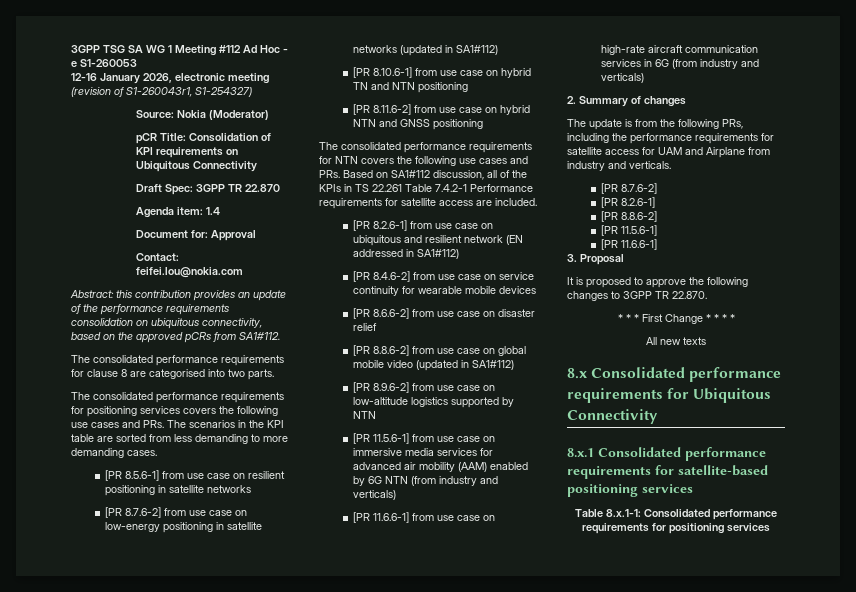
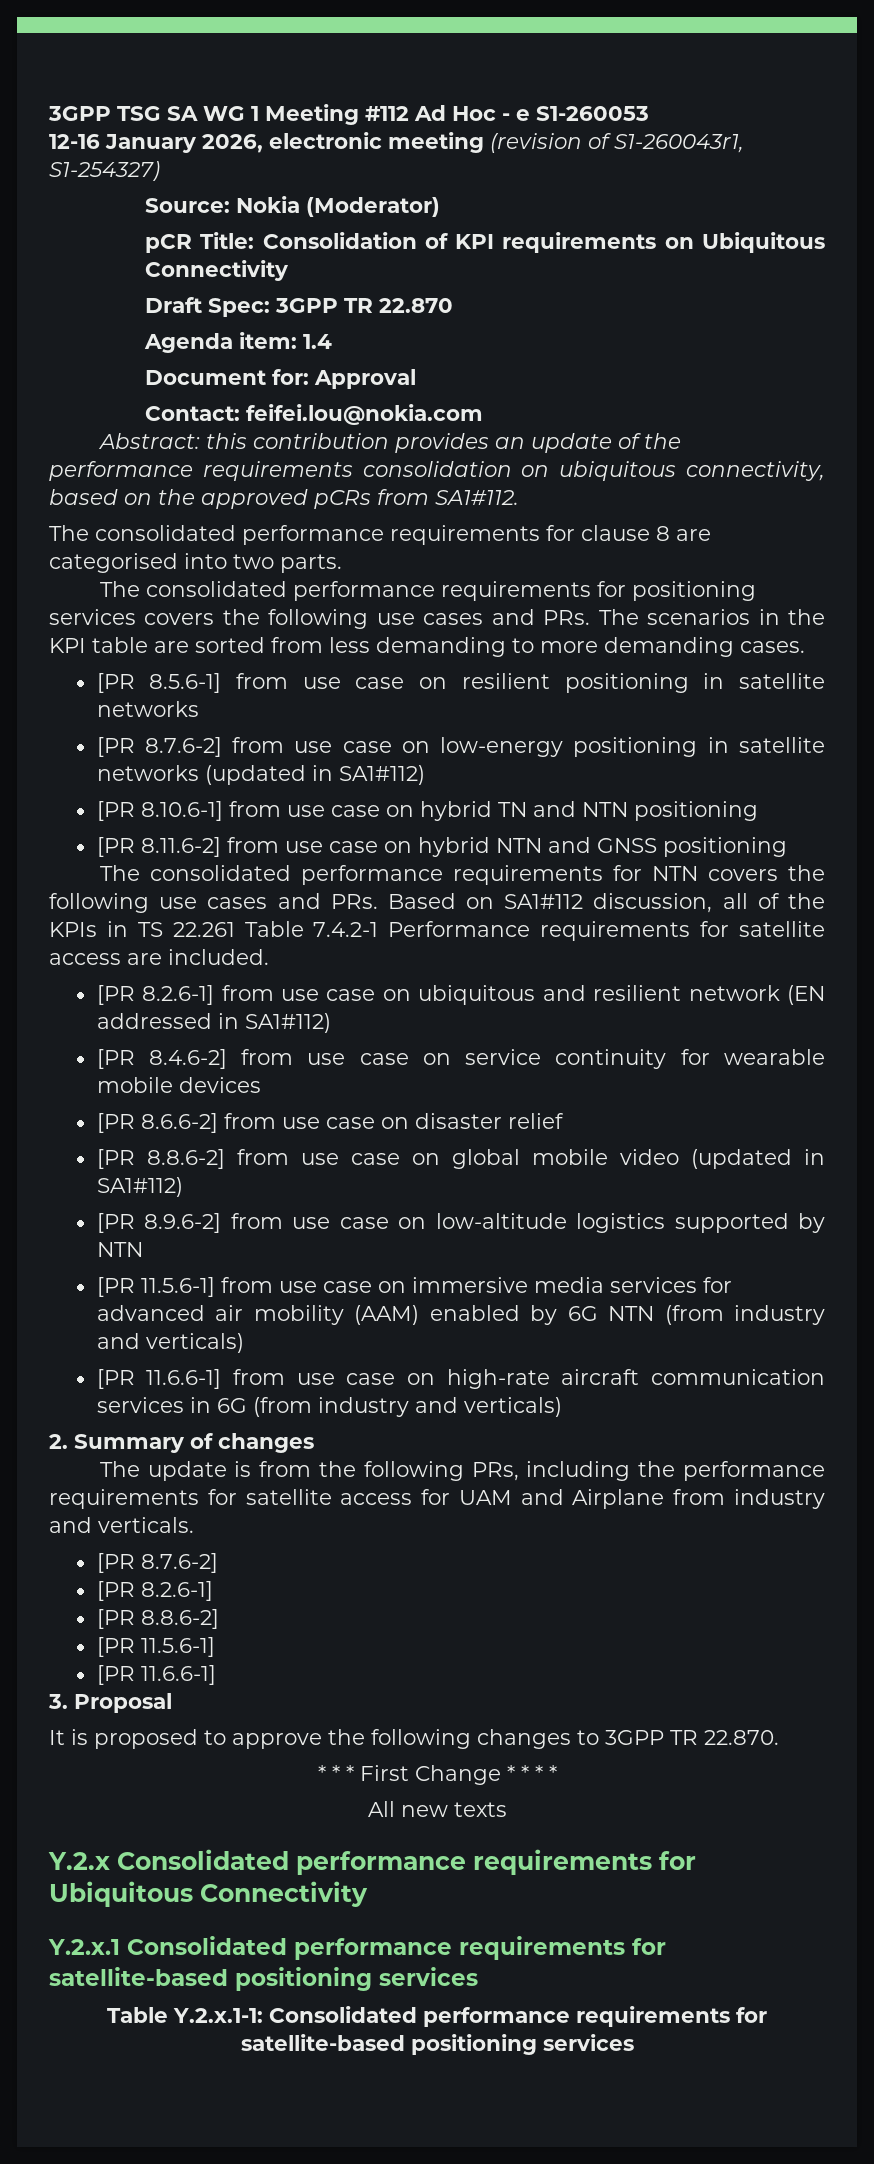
- 8.x Consolidated performance requirements for Ubiquitous Connectivity
+ Y.2.x Consolidated performance requirements for Ubiquitous Connectivity
- 8.x.1 Consolidated performance requirements for satellite-based positioning services
+ Y.2.x.1 Consolidated performance requirements for satellite-based positioning services
- Table 8.x.1-1: Consolidated performance requirements for positioning services
+ Table Y.2.x.1-1: Consolidated performance requirements for satellite-based positioning services

